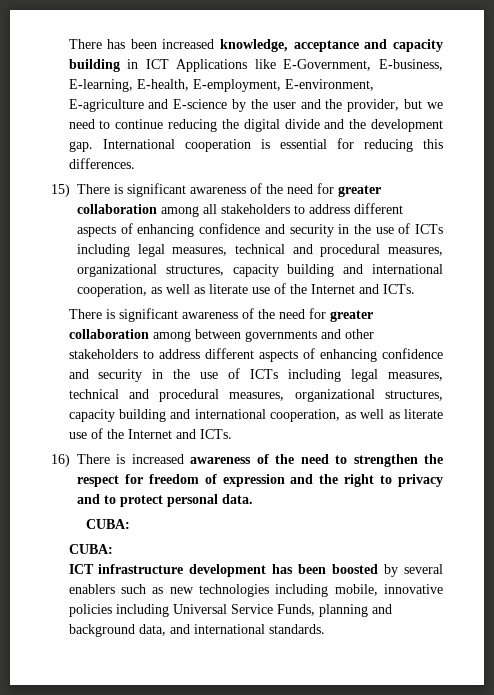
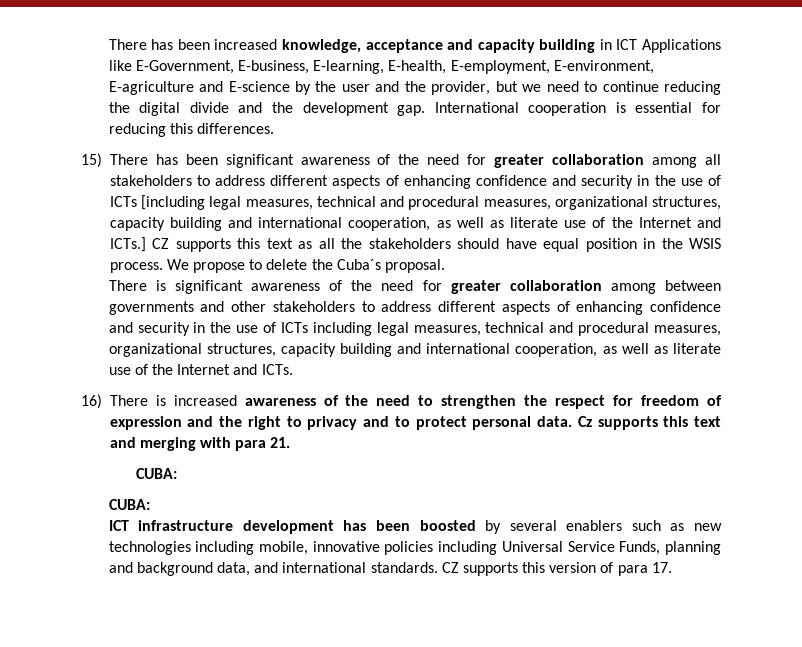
- 15) There is significant awareness of the need for greater collaboration among all stakeholders to address different aspects of enhancing confidence and security in the use of ICTs including legal measures, technical and procedural measures, organizational structures, capacity building and international cooperation, as well as literate use of the Internet and ICTs.
+ 15) There has been significant awareness of the need for greater collaboration among all stakeholders to address different aspects of enhancing confidence and security in the use of ICTs [including legal measures, technical and procedural measures, organizational structures, capacity building and international cooperation, as well as literate use of the Internet and ICTs.] CZ supports this text as all the stakeholders should have equal position in the WSIS process. We propose to delete the Cuba´s proposal.
+ Cz supports this text and merging with para 21.
+ CZ supports this version of para 17.

